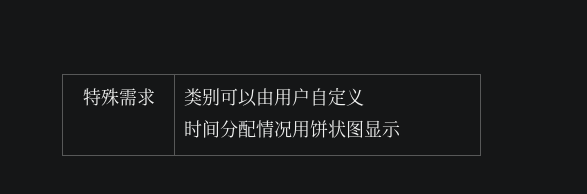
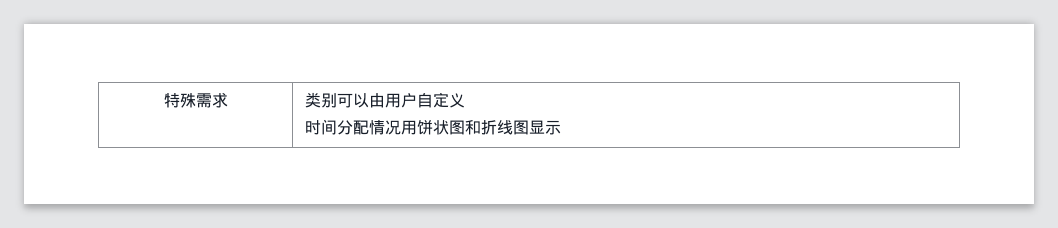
  特殊需求 | 类别可以由用户自定义
- 时间分配情况用饼状图显示
+ 时间分配情况用饼状图和折线图显示

